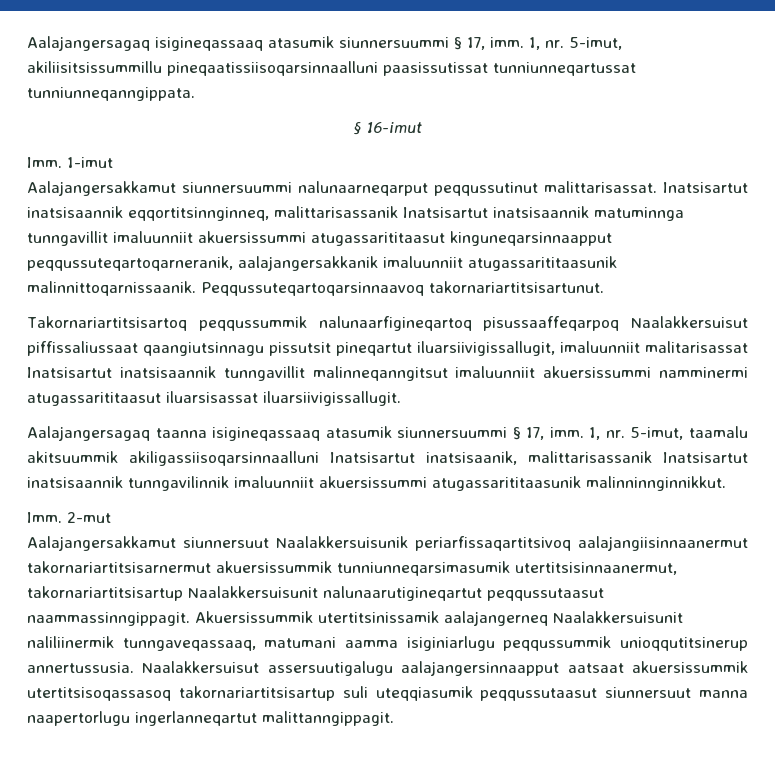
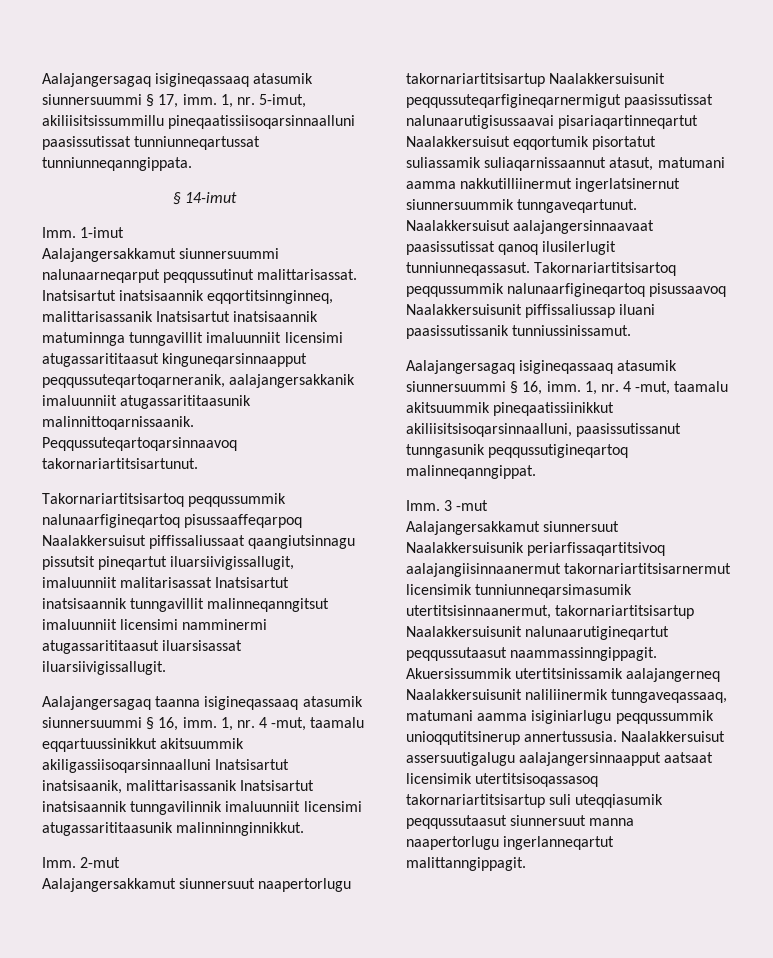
- § 16-imut
+ § 14-imut
- Inatsisartut inatsisaannik eqqortitsinnginneq, malittarisassanik Inatsisartut inatsisaannik matuminnga tunngavillit imaluunniit akuersissummi atugassarititaasut kinguneqarsinnaapput peqqussuteqartoqarneranik, aalajangersakkanik imaluunniit atugassarititaasunik malinnittoqarnissaanik.
+ Inatsisartut inatsisaannik eqqortitsinnginneq, malittarisassanik Inatsisartut inatsisaannik matuminnga tunngavillit imaluunniit licensimi atugassarititaasut kinguneqarsinnaapput peqqussuteqartoqarneranik, aalajangersakkanik imaluunniit atugassarititaasunik malinnittoqarnissaanik.
- Takornariartitsisartoq peqqussummik nalunaarfigineqartoq pisussaaffeqarpoq Naalakkersuisut piffissaliussaat qaangiutsinnagu pissutsit pineqartut iluarsiivigissallugit, imaluunniit malitarisassat Inatsisartut inatsisaannik tunngavillit malinneqanngitsut imaluunniit akuersissummi namminermi atugassarititaasut iluarsisassat iluarsiivigissallugit.
+ Takornariartitsisartoq peqqussummik nalunaarfigineqartoq pisussaaffeqarpoq Naalakkersuisut piffissaliussaat qaangiutsinnagu pissutsit pineqartut iluarsiivigissallugit, imaluunniit malitarisassat Inatsisartut inatsisaannik tunngavillit malinneqanngitsut imaluunniit licensimi namminermi atugassarititaasut iluarsisassat iluarsiivigissallugit.
- Aalajangersagaq taanna isigineqassaaq atasumik siunnersuummi § 17, imm. 1, nr. 5-imut, taamalu akitsuummik akiligassiisoqarsinnaalluni Inatsisartut inatsisaanik, malittarisassanik Inatsisartut inatsisaannik tunngavilinnik imaluunniit akuersissummi atugassarititaasunik malinninnginnikkut.
+ Aalajangersagaq taanna isigineqassaaq atasumik siunnersuummi § 16, imm. 1, nr. 4 -mut, taamalu eqqartuussinikkut akitsuummik akiligassiisoqarsinnaalluni Inatsisartut inatsisaanik, malittarisassanik Inatsisartut inatsisaannik tunngavilinnik imaluunniit licensimi atugassarititaasunik malinninnginnikkut.
+ Aalajangersakkamut siunnersuut naapertorlugu takornariartitsisartup Naalakkersuisunit peqqussuteqarfigineqarnermigut paasissutissat nalunaarutigisussaavai pisariaqartinneqartut Naalakkersuisut eqqortumik pisortatut suliassamik suliaqarnissaannut atasut, matumani aamma nakkutilliinermut ingerlatsinernut siunnersuummik tunngaveqartunut. Naalakkersuisut aalajangersinnaavaat paasissutissat qanoq ilusilerlugit tunniunneqassasut. Takornariartitsisartoq peqqussummik nalunaarfigineqartoq pisussaavoq Naalakkersuisunit piffissaliussap iluani paasissutissanik tunniussinissamut.
+ Aalajangersagaq isigineqassaaq atasumik siunnersuummi § 16, imm. 1, nr. 4 -mut, taamalu akitsuummik pineqaatissiinikkut akiliisitsisoqarsinnaalluni, paasissutissanut tunngasunik peqqussutigineqartoq malinneqanngippat.
+ Imm. 3 -mut
- Aalajangersakkamut siunnersuut Naalakkersuisunik periarfissaqartitsivoq aalajangiisinnaanermut takornariartitsisarnermut akuersissummik tunniunneqarsimasumik utertitsisinnaanermut, takornariartitsisartup Naalakkersuisunit nalunaarutigineqartut peqqussutaasut naammassinngippagit.
+ Aalajangersakkamut siunnersuut Naalakkersuisunik periarfissaqartitsivoq aalajangiisinnaanermut takornariartitsisarnermut licensimik tunniunneqarsimasumik utertitsisinnaanermut, takornariartitsisartup Naalakkersuisunit nalunaarutigineqartut peqqussutaasut naammassinngippagit.
- Naalakkersuisut assersuutigalugu aalajangersinnaapput aatsaat akuersissummik utertitsisoqassasoq takornariartitsisartup suli uteqqiasumik peqqussutaasut siunnersuut manna naapertorlugu ingerlanneqartut malittanngippagit.
+ Naalakkersuisut assersuutigalugu aalajangersinnaapput aatsaat licensimik utertitsisoqassasoq takornariartitsisartup suli uteqqiasumik peqqussutaasut siunnersuut manna naapertorlugu ingerlanneqartut malittanngippagit.

